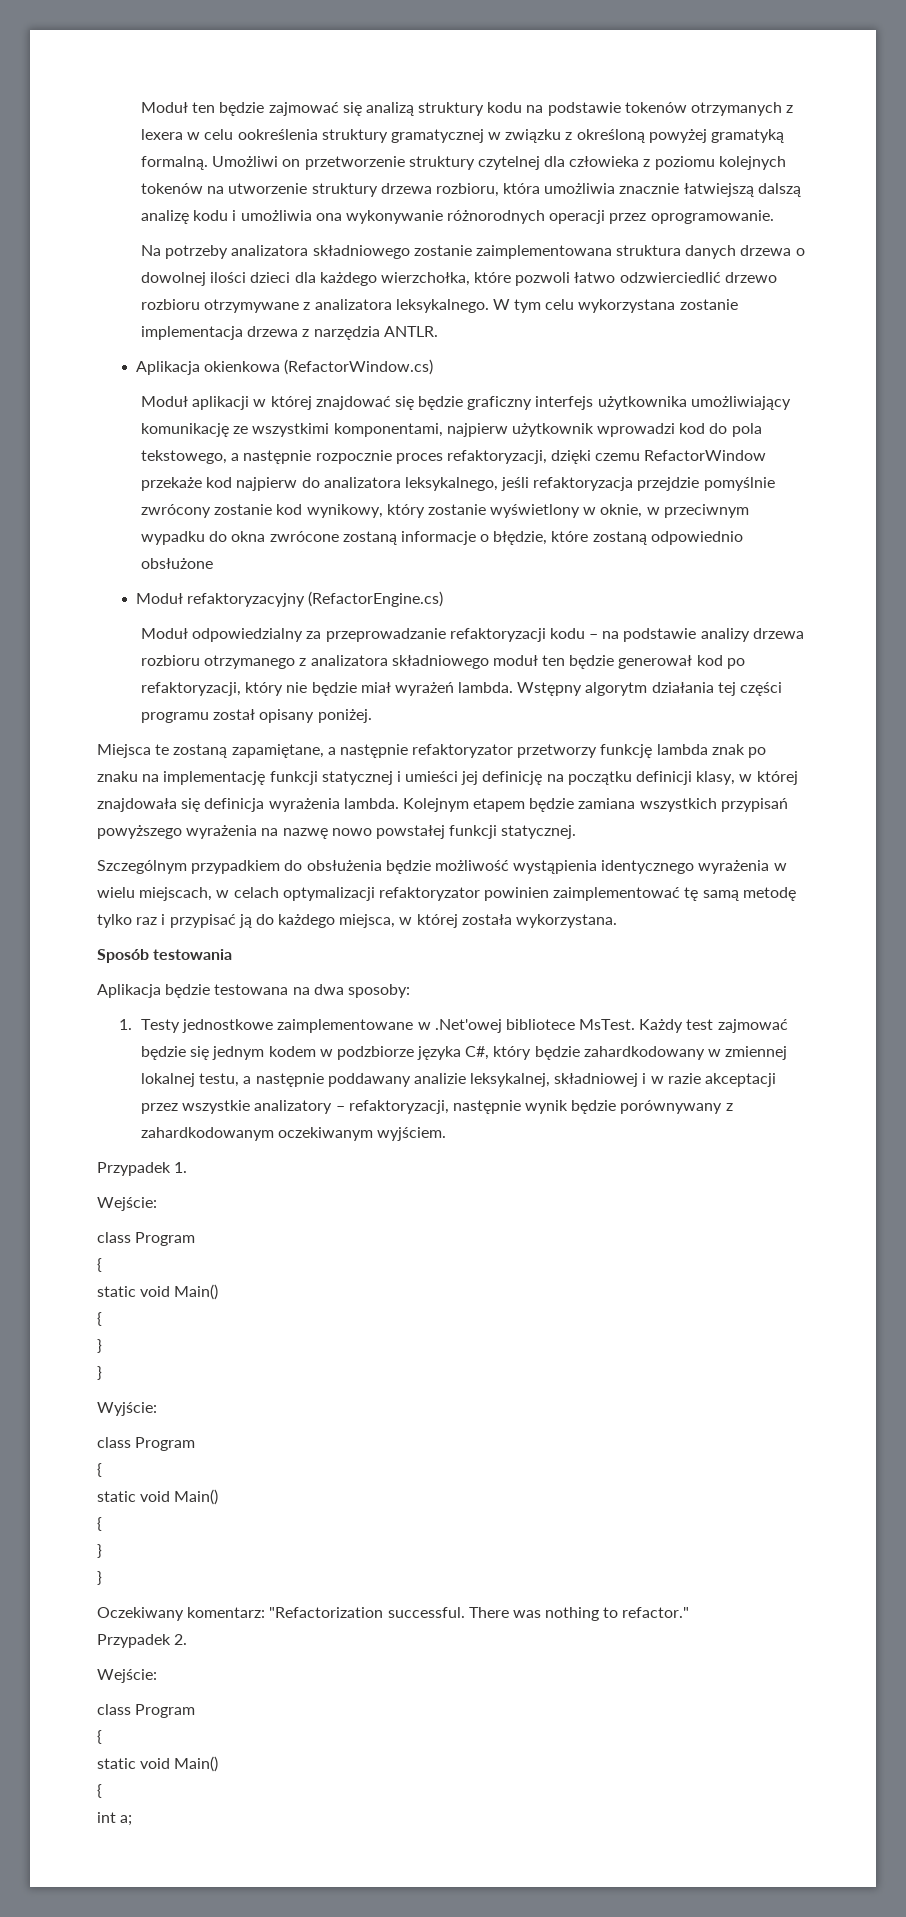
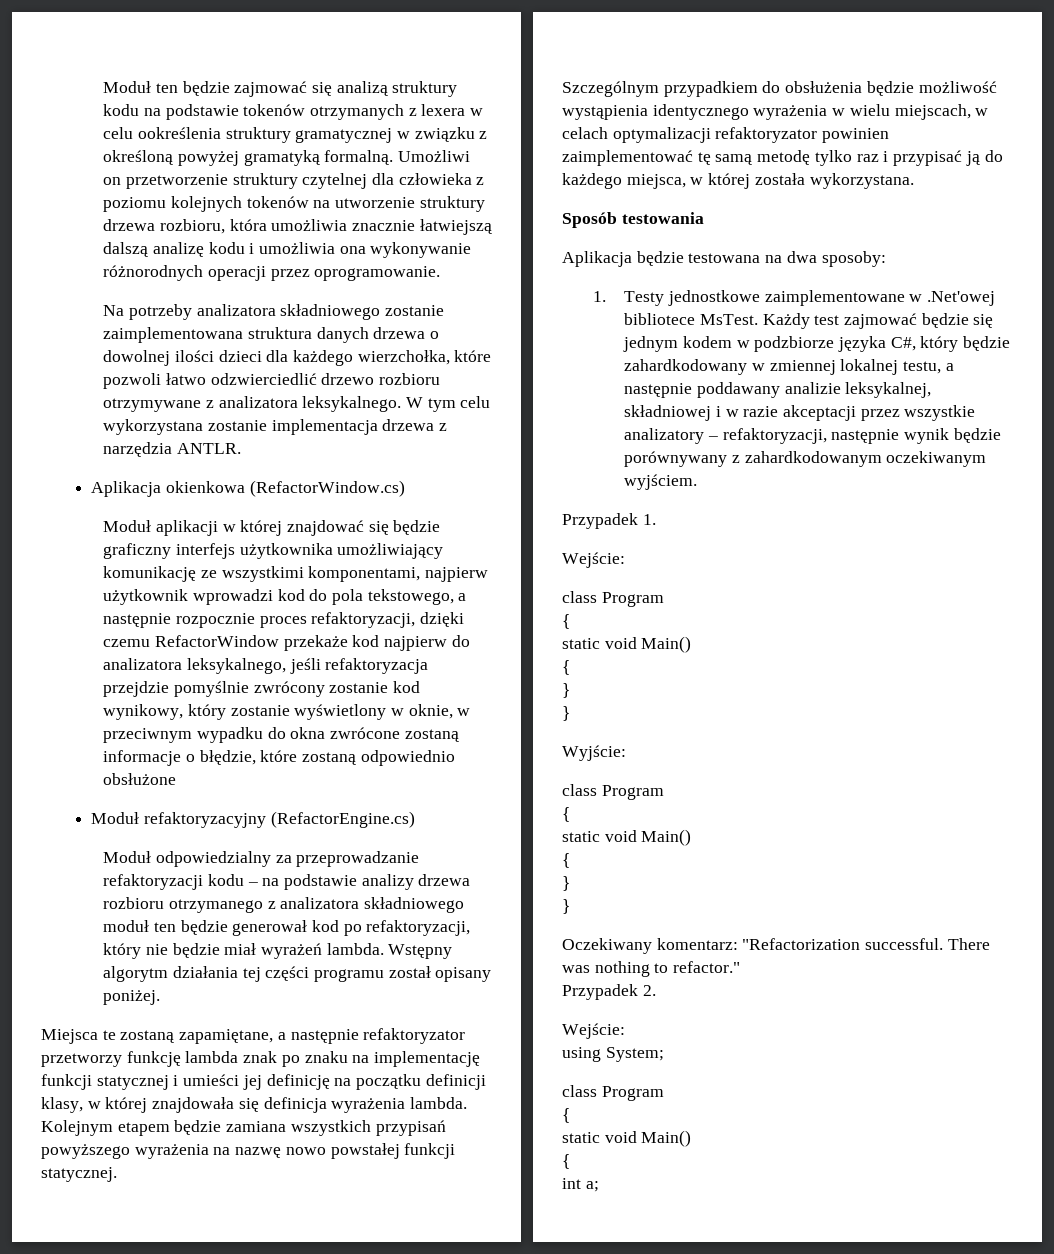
+ using System;

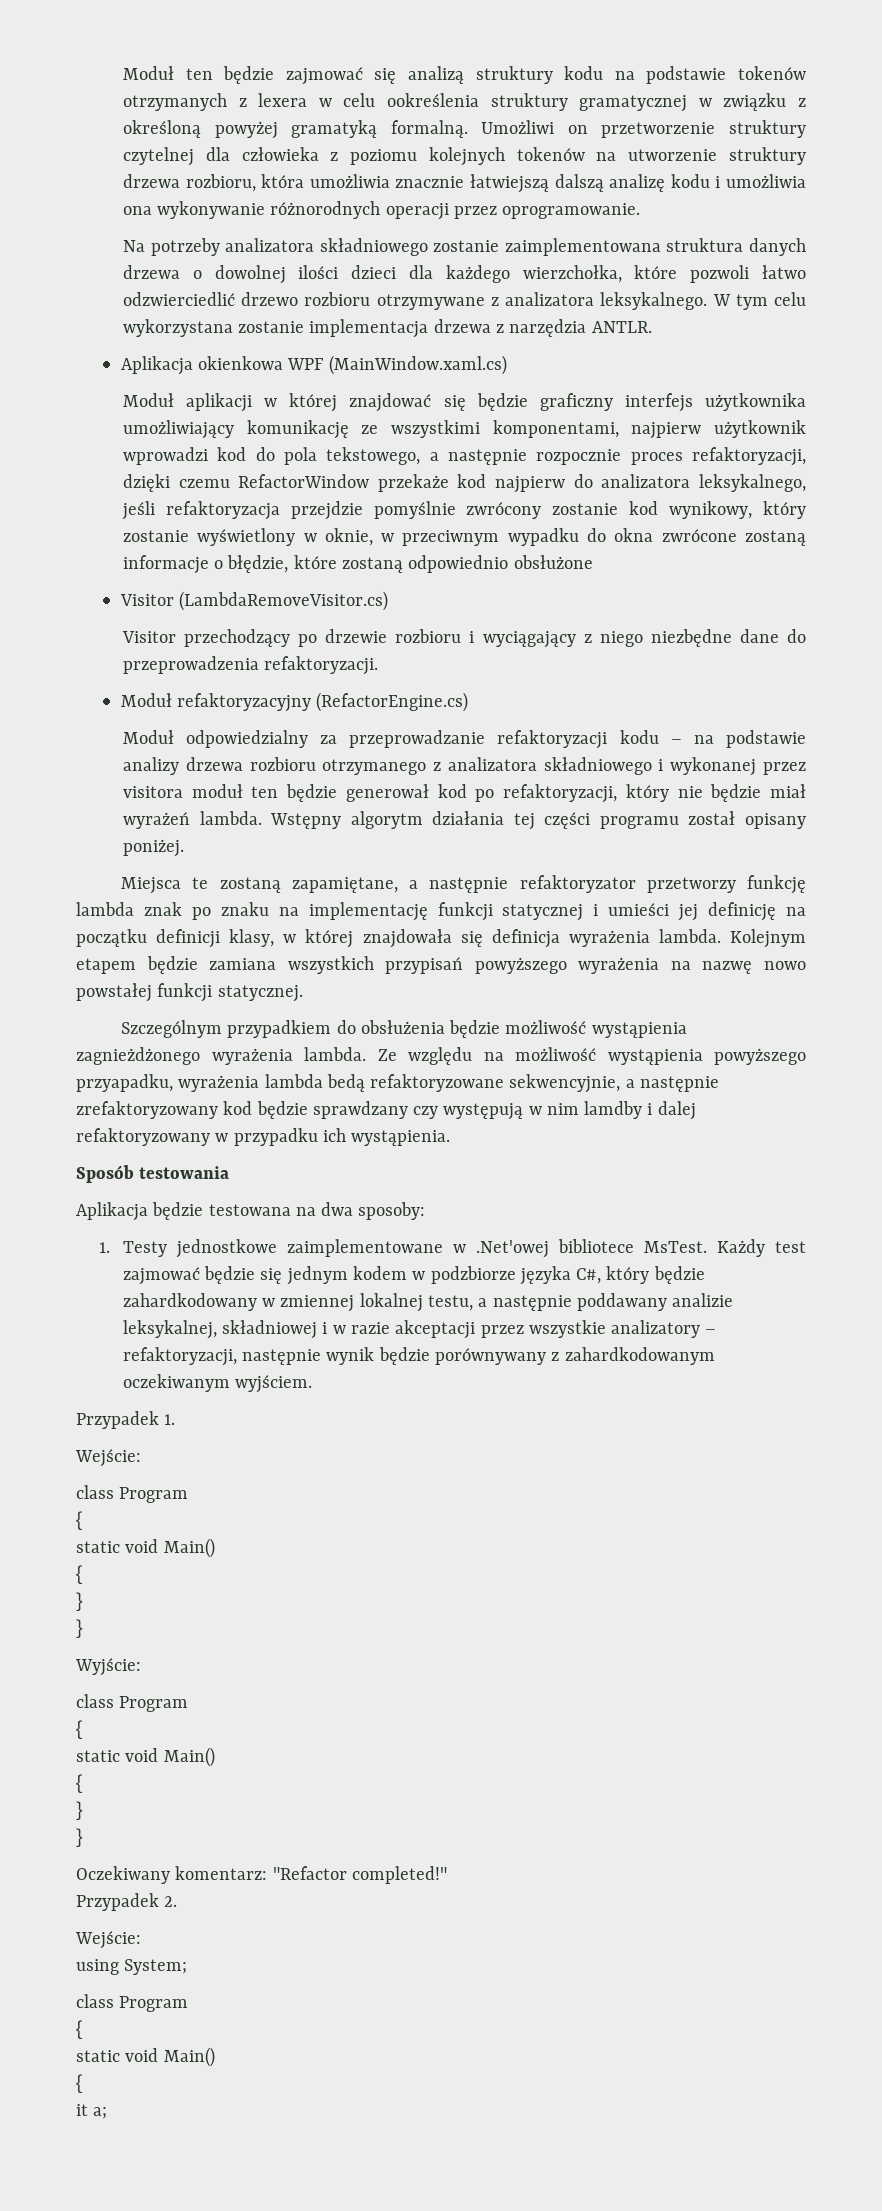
- Aplikacja okienkowa (RefactorWindow.cs)
+ Aplikacja okienkowa WPF (MainWindow.xaml.cs)
+ Visitor (LambdaRemoveVisitor.cs)
+ Visitor przechodzący po drzewie rozbioru i wyciągający z niego niezbędne dane do przeprowadzenia refaktoryzacji.
- Moduł odpowiedzialny za przeprowadzanie refaktoryzacji kodu – na podstawie analizy drzewa rozbioru otrzymanego z analizatora składniowego moduł ten będzie generował kod po refaktoryzacji, który nie będzie miał wyrażeń lambda.
+ Moduł odpowiedzialny za przeprowadzanie refaktoryzacji kodu – na podstawie analizy drzewa rozbioru otrzymanego z analizatora składniowego i wykonanej przez visitora moduł ten będzie generował kod po refaktoryzacji, który nie będzie miał wyrażeń lambda.
- Szczególnym przypadkiem do obsłużenia będzie możliwość wystąpienia identycznego wyrażenia w wielu miejscach, w celach optymalizacji refaktoryzator powinien zaimplementować tę samą metodę tylko raz i przypisać ją do każdego miejsca, w której została wykorzystana.
+ Szczególnym przypadkiem do obsłużenia będzie możliwość wystąpienia zagnieżdżonego wyrażenia lambda. Ze względu na możliwość wystąpienia powyższego przyapadku, wyrażenia lambda bedą refaktoryzowane sekwencyjnie, a następnie zrefaktoryzowany kod będzie sprawdzany czy występują w nim lamdby i dalej refaktoryzowany w przypadku ich wystąpienia.
- Oczekiwany komentarz: "Refactorization successful. There was nothing to refactor."
+ Oczekiwany komentarz: "Refactor completed!"
- int a;
+ it a;

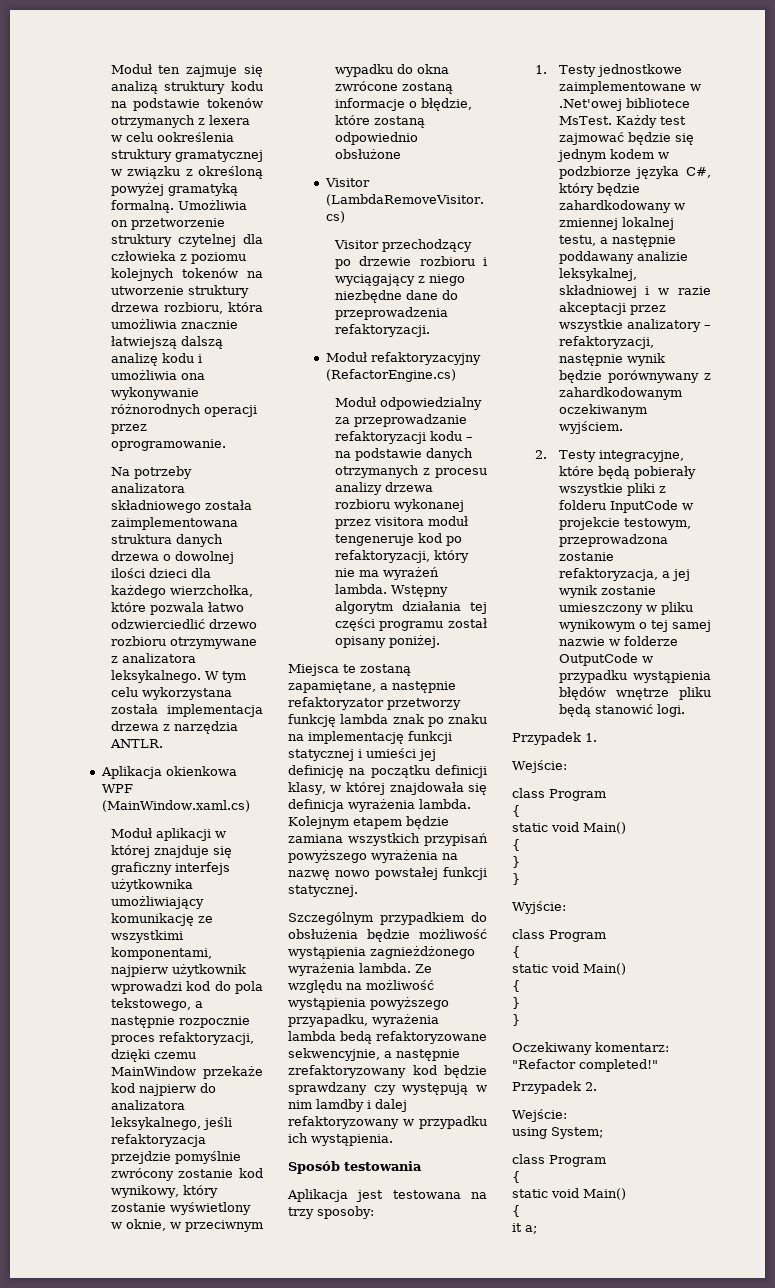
- Moduł ten będzie zajmować się analizą struktury kodu na podstawie tokenów otrzymanych z lexera w celu ookreślenia struktury gramatycznej w związku z określoną powyżej gramatyką formalną.
+ Moduł ten zajmuje się analizą struktury kodu na podstawie tokenów otrzymanych z lexera w celu ookreślenia struktury gramatycznej w związku z określoną powyżej gramatyką formalną.
- Umożliwi on przetworzenie struktury czytelnej dla człowieka z poziomu kolejnych tokenów na utworzenie struktury drzewa rozbioru, która umożliwia znacznie łatwiejszą dalszą analizę kodu i umożliwia ona wykonywanie różnorodnych operacji przez oprogramowanie.
+ Umożliwia on przetworzenie struktury czytelnej dla człowieka z poziomu kolejnych tokenów na utworzenie struktury drzewa rozbioru, która umożliwia znacznie łatwiejszą dalszą analizę kodu i umożliwia ona wykonywanie różnorodnych operacji przez oprogramowanie.
- Na potrzeby analizatora składniowego zostanie zaimplementowana struktura danych drzewa o dowolnej ilości dzieci dla każdego wierzchołka, które pozwoli łatwo odzwierciedlić drzewo rozbioru otrzymywane z analizatora leksykalnego.
+ Na potrzeby analizatora składniowego została zaimplementowana struktura danych drzewa o dowolnej ilości dzieci dla każdego wierzchołka, które pozwala łatwo odzwierciedlić drzewo rozbioru otrzymywane z analizatora leksykalnego.
- W tym celu wykorzystana zostanie implementacja drzewa z narzędzia ANTLR.
+ W tym celu wykorzystana została implementacja drzewa z narzędzia ANTLR.
- Moduł aplikacji w której znajdować się będzie graficzny interfejs użytkownika umożliwiający komunikację ze wszystkimi komponentami, najpierw użytkownik wprowadzi kod do pola tekstowego, a następnie rozpocznie proces refaktoryzacji, dzięki czemu RefactorWindow przekaże kod najpierw do analizatora leksykalnego, jeśli refaktoryzacja przejdzie pomyślnie zwrócony zostanie kod wynikowy, który zostanie wyświetlony w oknie, w przeciwnym wypadku do okna zwrócone zostaną informacje o błędzie, które zostaną odpowiednio obsłużone
+ Moduł aplikacji w której znajduje się graficzny interfejs użytkownika umożliwiający komunikację ze wszystkimi komponentami, najpierw użytkownik wprowadzi kod do pola tekstowego, a następnie rozpocznie proces refaktoryzacji, dzięki czemu MainWindow przekaże kod najpierw do analizatora leksykalnego, jeśli refaktoryzacja przejdzie pomyślnie zwrócony zostanie kod wynikowy, który zostanie wyświetlony w oknie, w przeciwnym wypadku do okna zwrócone zostaną informacje o błędzie, które zostaną odpowiednio obsłużone
- Moduł odpowiedzialny za przeprowadzanie refaktoryzacji kodu – na podstawie analizy drzewa rozbioru otrzymanego z analizatora składniowego i wykonanej przez visitora moduł ten będzie generował kod po refaktoryzacji, który nie będzie miał wyrażeń lambda.
+ Moduł odpowiedzialny za przeprowadzanie refaktoryzacji kodu – na podstawie danych otrzymanych z procesu analizy drzewa rozbioru wykonanej przez visitora moduł tengeneruje kod po refaktoryzacji, który nie ma wyrażeń lambda.
- Aplikacja będzie testowana na dwa sposoby:
+ Aplikacja jest testowana na trzy sposoby:
+ 2. Testy integracyjne, które będą pobierały wszystkie pliki z folderu InputCode w projekcie testowym, przeprowadzona zostanie refaktoryzacja, a jej wynik zostanie umieszczony w pliku wynikowym o tej samej nazwie w folderze OutputCode w przypadku wystąpienia błędów wnętrze pliku będą stanowić logi.

